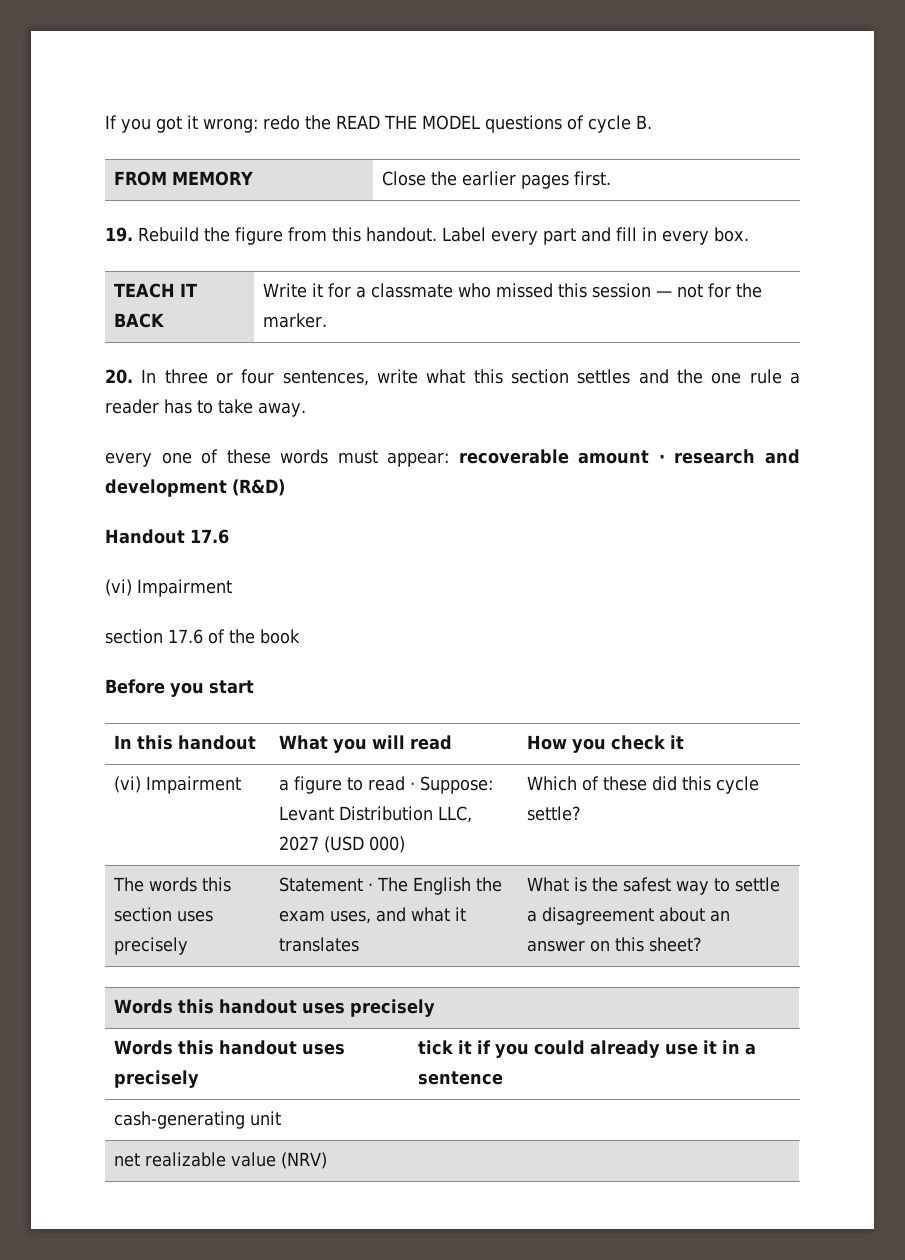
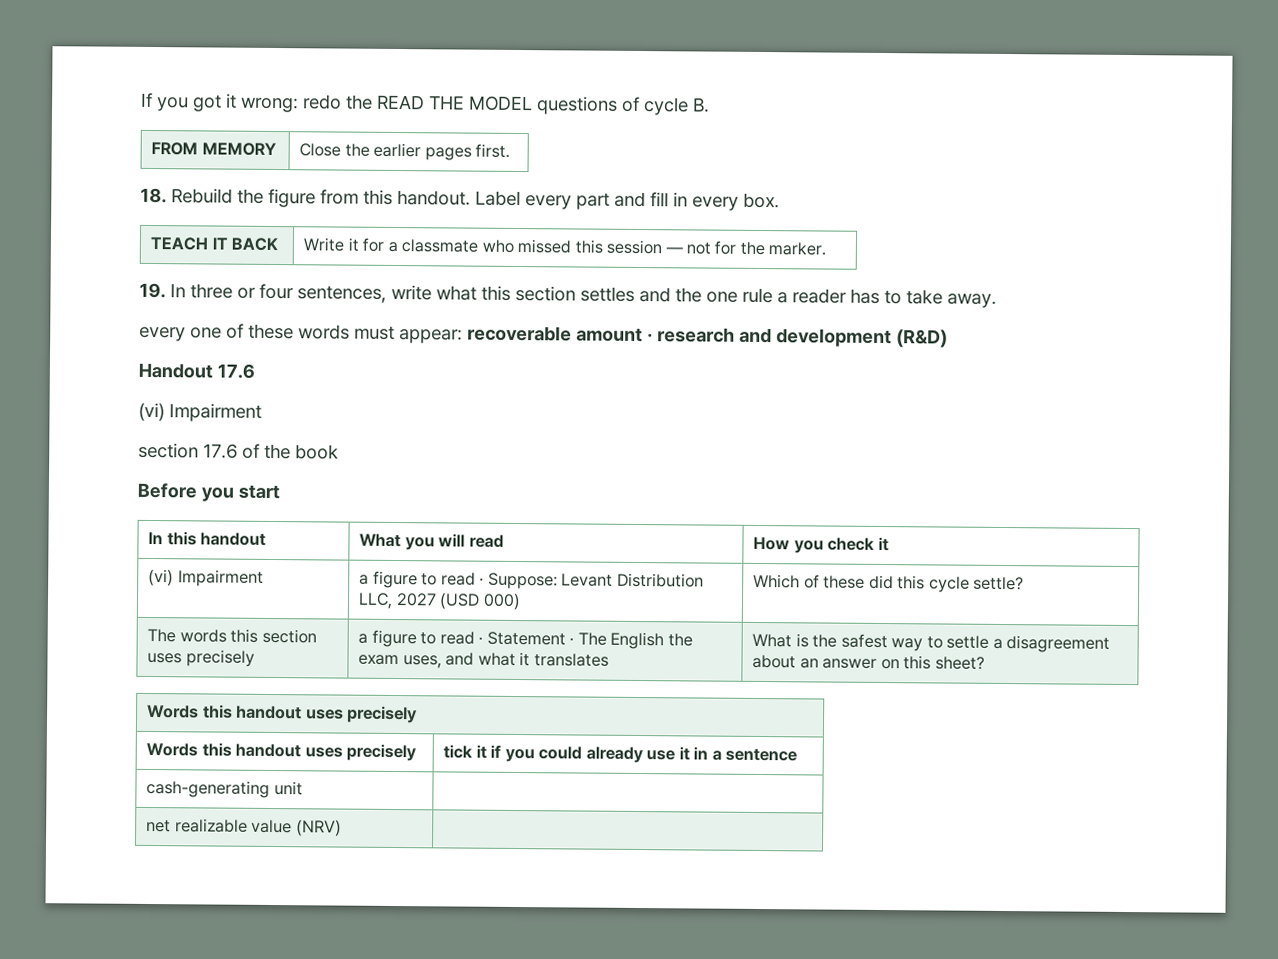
- 19. Rebuild the figure from this handout.
+ 18. Rebuild the figure from this handout.
- 20. In three or four sentences, write what this section settles and the one rule a reader has to take away.
+ 19. In three or four sentences, write what this section settles and the one rule a reader has to take away.
- The words this section uses precisely | Statement · The English the exam uses, and what it translates | What is the safest way to settle a disagreement about an answer on this sheet?
+ The words this section uses precisely | a figure to read · Statement · The English the exam uses, and what it translates | What is the safest way to settle a disagreement about an answer on this sheet?

